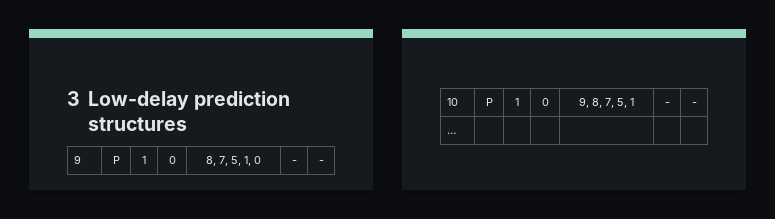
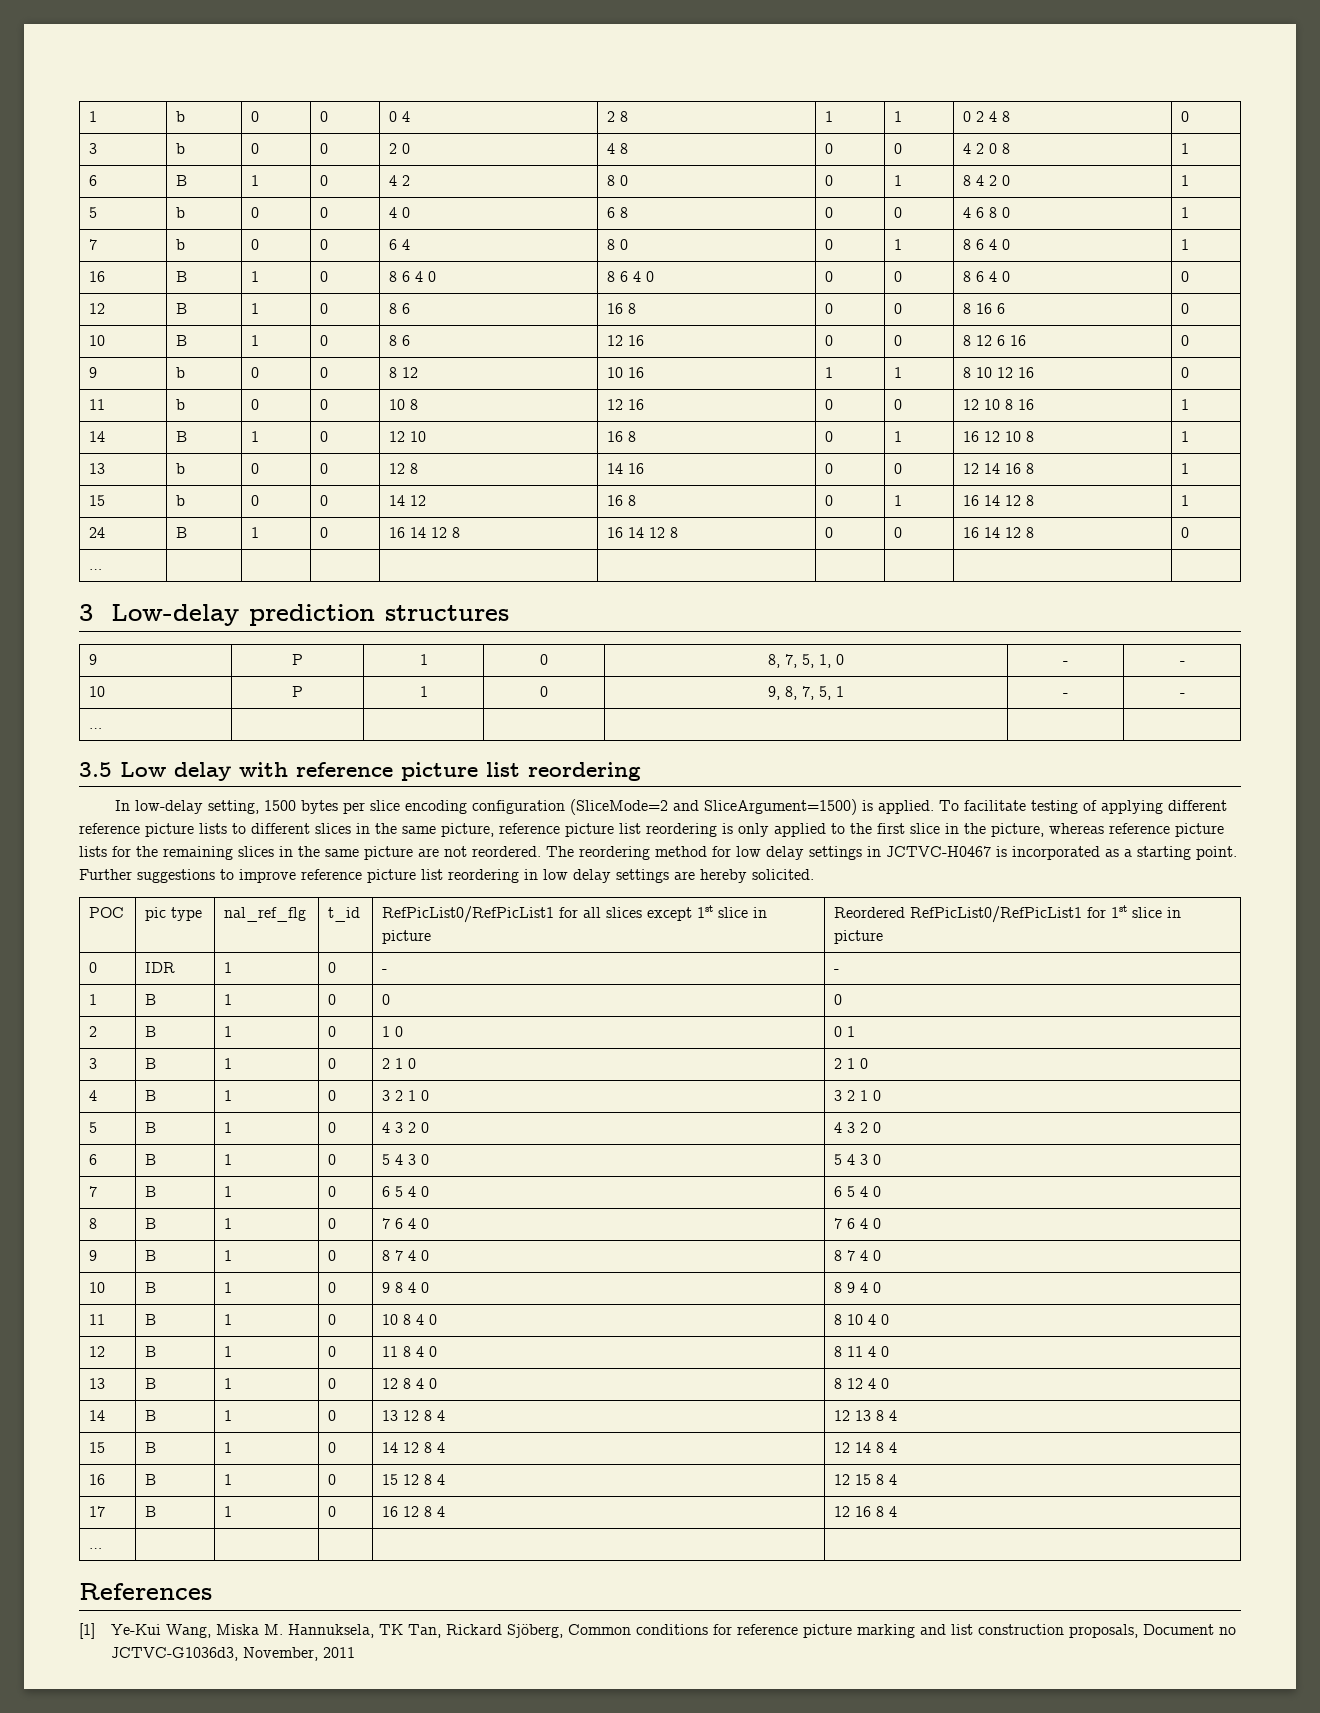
+ 1 | b | 0 | 0 | 0 4 | 2 8 | 1 | 1 | 0 2 4 8 | 0
+ 3 | b | 0 | 0 | 2 0 | 4 8 | 0 | 0 | 4 2 0 8 | 1
+ 6 | B | 1 | 0 | 4 2 | 8 0 | 0 | 1 | 8 4 2 0 | 1
+ 5 | b | 0 | 0 | 4 0 | 6 8 | 0 | 0 | 4 6 8 0 | 1
+ 7 | b | 0 | 0 | 6 4 | 8 0 | 0 | 1 | 8 6 4 0 | 1
+ 16 | B | 1 | 0 | 8 6 4 0 | 8 6 4 0 | 0 | 0 | 8 6 4 0 | 0
+ 12 | B | 1 | 0 | 8 6 | 16 8 | 0 | 0 | 8 16 6 | 0
+ 10 | B | 1 | 0 | 8 6 | 12 16 | 0 | 0 | 8 12 6 16 | 0
+ 9 | b | 0 | 0 | 8 12 | 10 16 | 1 | 1 | 8 10 12 16 | 0
+ 11 | b | 0 | 0 | 10 8 | 12 16 | 0 | 0 | 12 10 8 16 | 1
+ 14 | B | 1 | 0 | 12 10 | 16 8 | 0 | 1 | 16 12 10 8 | 1
+ 13 | b | 0 | 0 | 12 8 | 14 16 | 0 | 0 | 12 14 16 8 | 1
+ 15 | b | 0 | 0 | 14 12 | 16 8 | 0 | 1 | 16 14 12 8 | 1
+ 24 | B | 1 | 0 | 16 14 12 8 | 16 14 12 8 | 0 | 0 | 16 14 12 8 | 0
+ … | | | | | | | | |
+ 3.5 Low delay with reference picture list reordering
+ In low-delay setting, 1500 bytes per slice encoding configuration (SliceMode=2 and SliceArgument=1500) is applied. To facilitate testing of applying different reference picture lists to different slices in the same picture, reference picture list reordering is only applied to the first slice in the picture, whereas reference picture lists for the remaining slices in the same picture are not reordered. The reordering method for low delay settings in JCTVC-H0467 is incorporated as a starting point. Further suggestions to improve reference picture list reordering in low delay settings are hereby solicited.
+ POC | pic type | nal_ref_flg | t_id | RefPicList0/RefPicList1 for all slices except 1st slice in picture | Reordered RefPicList0/RefPicList1 for 1st slice in picture
+ 0 | IDR | 1 | 0 | - | -
+ 1 | B | 1 | 0 | 0 | 0
+ 2 | B | 1 | 0 | 1 0 | 0 1
+ 3 | B | 1 | 0 | 2 1 0 | 2 1 0
+ 4 | B | 1 | 0 | 3 2 1 0 | 3 2 1 0
+ 5 | B | 1 | 0 | 4 3 2 0 | 4 3 2 0
+ 6 | B | 1 | 0 | 5 4 3 0 | 5 4 3 0
+ 7 | B | 1 | 0 | 6 5 4 0 | 6 5 4 0
+ 8 | B | 1 | 0 | 7 6 4 0 | 7 6 4 0
+ 9 | B | 1 | 0 | 8 7 4 0 | 8 7 4 0
+ 10 | B | 1 | 0 | 9 8 4 0 | 8 9 4 0
+ 11 | B | 1 | 0 | 10 8 4 0 | 8 10 4 0
+ 12 | B | 1 | 0 | 11 8 4 0 | 8 11 4 0
+ 13 | B | 1 | 0 | 12 8 4 0 | 8 12 4 0
+ 14 | B | 1 | 0 | 13 12 8 4 | 12 13 8 4
+ 15 | B | 1 | 0 | 14 12 8 4 | 12 14 8 4
+ 16 | B | 1 | 0 | 15 12 8 4 | 12 15 8 4
+ 17 | B | 1 | 0 | 16 12 8 4 | 12 16 8 4
+ … | | | | |
+ References
+ [1] Ye-Kui Wang, Miska M. Hannuksela, TK Tan, Rickard Sjöberg, Common conditions for reference picture marking and list construction proposals, Document no JCTVC-G1036d3, November, 2011

